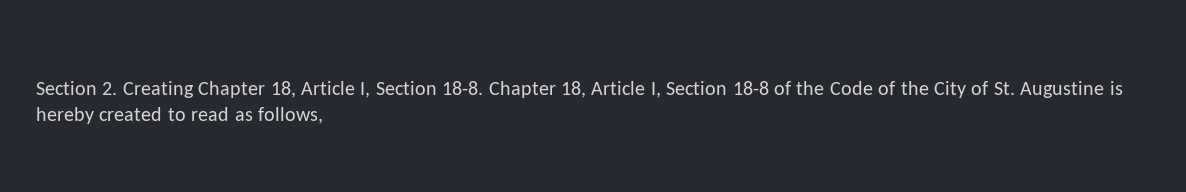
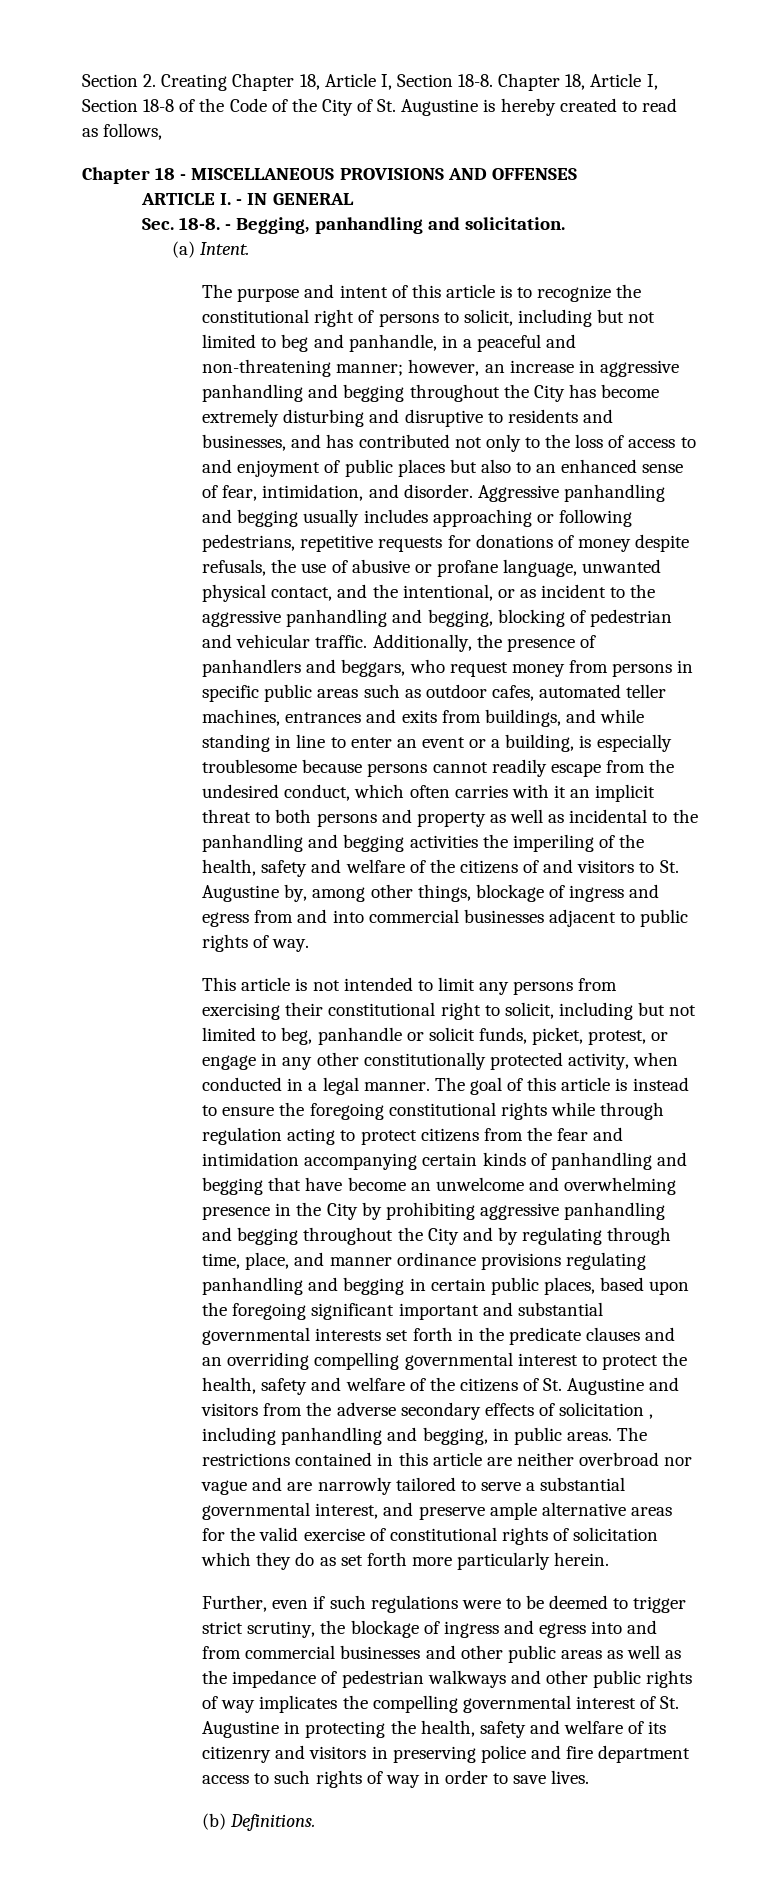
+ Chapter 18 - MISCELLANEOUS PROVISIONS AND OFFENSES
+ ARTICLE I. - IN GENERAL
+ Sec. 18-8. - Begging, panhandling and solicitation.
+ (a) Intent.
+ The purpose and intent of this article is to recognize the constitutional right of persons to solicit, including but not limited to beg and panhandle, in a peaceful and non-threatening manner; however, an increase in aggressive panhandling and begging throughout the City has become extremely disturbing and disruptive to residents and businesses, and has contributed not only to the loss of access to and enjoyment of public places but also to an enhanced sense of fear, intimidation, and disorder. Aggressive panhandling and begging usually includes approaching or following pedestrians, repetitive requests for donations of money despite refusals, the use of abusive or profane language, unwanted physical contact, and the intentional, or as incident to the aggressive panhandling and begging, blocking of pedestrian and vehicular traffic. Additionally, the presence of panhandlers and beggars, who request money from persons in specific public areas such as outdoor cafes, automated teller machines, entrances and exits from buildings, and while standing in line to enter an event or a building, is especially troublesome because persons cannot readily escape from the undesired conduct, which often carries with it an implicit threat to both persons and property as well as incidental to the panhandling and begging activities the imperiling of the health, safety and welfare of the citizens of and visitors to St. Augustine by, among other things, blockage of ingress and egress from and into commercial businesses adjacent to public rights of way.
+ This article is not intended to limit any persons from exercising their constitutional right to solicit, including but not limited to beg, panhandle or solicit funds, picket, protest, or engage in any other constitutionally protected activity, when conducted in a legal manner. The goal of this article is instead to ensure the foregoing constitutional rights while through regulation acting to protect citizens from the fear and intimidation accompanying certain kinds of panhandling and begging that have become an unwelcome and overwhelming presence in the City by prohibiting aggressive panhandling and begging throughout the City and by regulating through time, place, and manner ordinance provisions regulating panhandling and begging in certain public places, based upon the foregoing significant important and substantial governmental interests set forth in the predicate clauses and an overriding compelling governmental interest to protect the health, safety and welfare of the citizens of St. Augustine and visitors from the adverse secondary effects of solicitation , including panhandling and begging, in public areas. The restrictions contained in this article are neither overbroad nor vague and are narrowly tailored to serve a substantial governmental interest, and preserve ample alternative areas for the valid exercise of constitutional rights of solicitation which they do as set forth more particularly herein.
+ Further, even if such regulations were to be deemed to trigger strict scrutiny, the blockage of ingress and egress into and from commercial businesses and other public areas as well as the impedance of pedestrian walkways and other public rights of way implicates the compelling governmental interest of St. Augustine in protecting the health, safety and welfare of its citizenry and visitors in preserving police and fire department access to such rights of way in order to save lives.
+ (b) Definitions.

